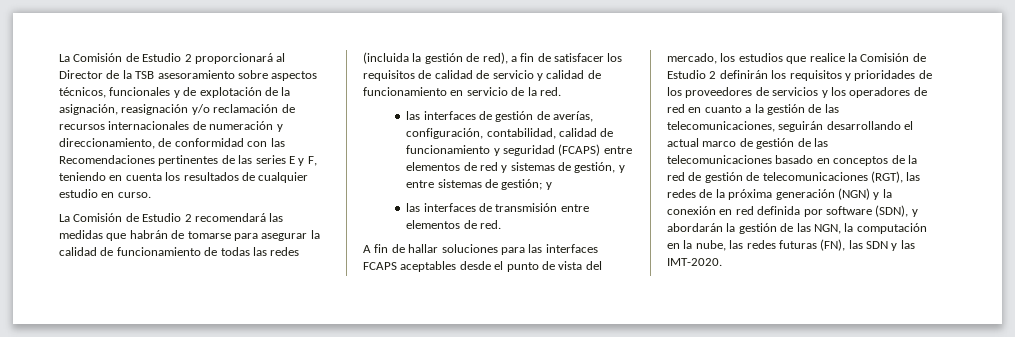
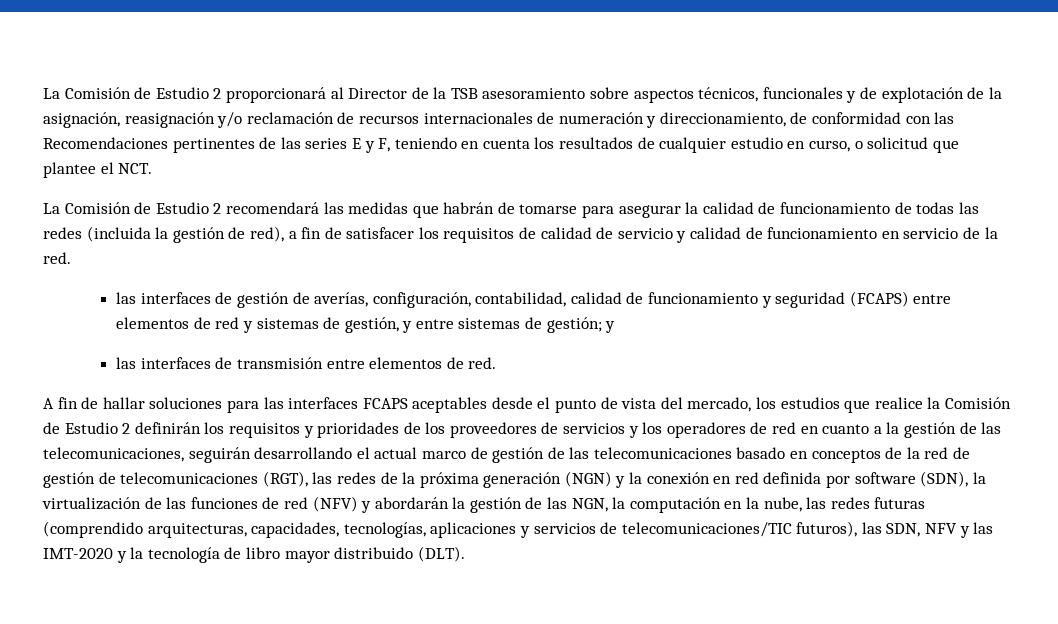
- La Comisión de Estudio 2 proporcionará al Director de la TSB asesoramiento sobre aspectos técnicos, funcionales y de explotación de la asignación, reasignación y/o reclamación de recursos internacionales de numeración y direccionamiento, de conformidad con las Recomendaciones pertinentes de las series E y F, teniendo en cuenta los resultados de cualquier estudio en curso.
+ La Comisión de Estudio 2 proporcionará al Director de la TSB asesoramiento sobre aspectos técnicos, funcionales y de explotación de la asignación, reasignación y/o reclamación de recursos internacionales de numeración y direccionamiento, de conformidad con las Recomendaciones pertinentes de las series E y F, teniendo en cuenta los resultados de cualquier estudio en curso, o solicitud que plantee el NCT.
- A fin de hallar soluciones para las interfaces FCAPS aceptables desde el punto de vista del mercado, los estudios que realice la Comisión de Estudio 2 definirán los requisitos y prioridades de los proveedores de servicios y los operadores de red en cuanto a la gestión de las telecomunicaciones, seguirán desarrollando el actual marco de gestión de las telecomunicaciones basado en conceptos de la red de gestión de telecomunicaciones (RGT), las redes de la próxima generación (NGN) y la conexión en red definida por software (SDN), y abordarán la gestión de las NGN, la computación en la nube, las redes futuras (FN), las SDN y las IMT-2020.
+ A fin de hallar soluciones para las interfaces FCAPS aceptables desde el punto de vista del mercado, los estudios que realice la Comisión de Estudio 2 definirán los requisitos y prioridades de los proveedores de servicios y los operadores de red en cuanto a la gestión de las telecomunicaciones, seguirán desarrollando el actual marco de gestión de las telecomunicaciones basado en conceptos de la red de gestión de telecomunicaciones (RGT), las redes de la próxima generación (NGN) y la conexión en red definida por software (SDN), la virtualización de las funciones de red (NFV) y abordarán la gestión de las NGN, la computación en la nube, las redes futuras (comprendido arquitecturas, capacidades, tecnologías, aplicaciones y servicios de telecomunicaciones/TIC futuros), las SDN, NFV y las IMT-2020 y la tecnología de libro mayor distribuido (DLT).

